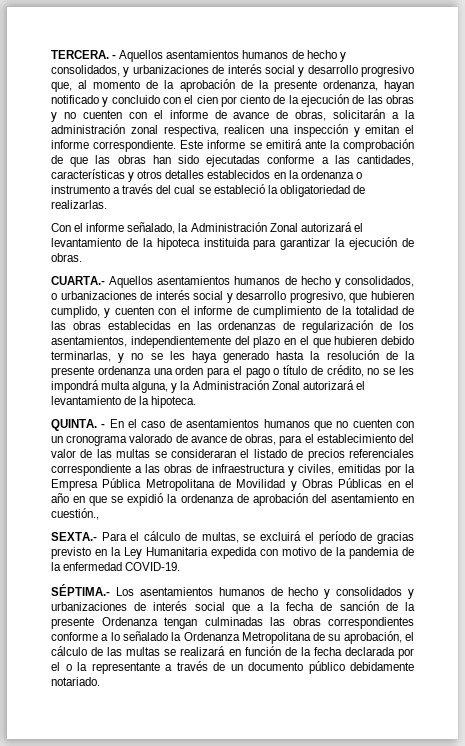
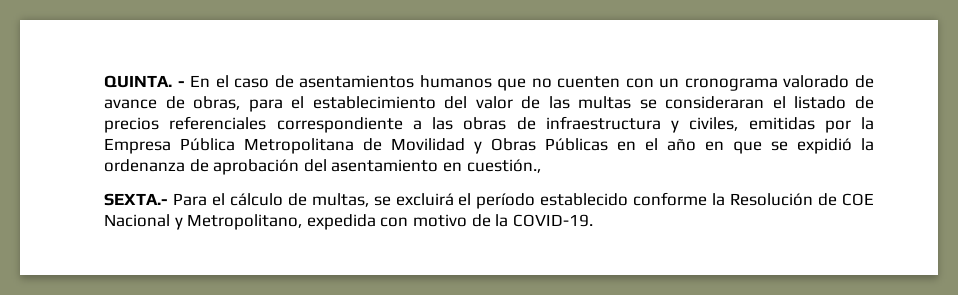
- TERCERA. - Aquellos asentamientos humanos de hecho y consolidados, y urbanizaciones de interés social y desarrollo progresivo que, al momento de la aprobación de la presente ordenanza, hayan notificado y concluido con el cien por ciento de la ejecución de las obras y no cuenten con el informe de avance de obras, solicitarán a la administración zonal respectiva, realicen una inspección y emitan el informe correspondiente. Este informe se emitirá ante la comprobación de que las obras han sido ejecutadas conforme a las cantidades, características y otros detalles establecidos en la ordenanza o instrumento a través del cual se estableció la obligatoriedad de realizarlas.
- Con el informe señalado, la Administración Zonal autorizará el levantamiento de la hipoteca instituida para garantizar la ejecución de obras.
- CUARTA.- Aquellos asentamientos humanos de hecho y consolidados, o urbanizaciones de interés social y desarrollo progresivo, que hubieren cumplido, y cuenten con el informe de cumplimiento de la totalidad de las obras establecidas en las ordenanzas de regularización de los asentamientos, independientemente del plazo en el que hubieren debido terminarlas, y no se les haya generado hasta la resolución de la presente ordenanza una orden para el pago o título de crédito, no se les impondrá multa alguna, y la Administración Zonal autorizará el levantamiento de la hipoteca.
- SEXTA.- Para el cálculo de multas, se excluirá el período de gracias previsto en la Ley Humanitaria expedida con motivo de la pandemia de la enfermedad COVID-19.
- SÉPTIMA.- Los asentamientos humanos de hecho y consolidados y urbanizaciones de interés social que a la fecha de sanción de la presente Ordenanza tengan culminadas las obras correspondientes conforme a lo señalado la Ordenanza Metropolitana de su aprobación, el cálculo de las multas se realizará en función de la fecha declarada por el o la representante a través de un documento público debidamente notariado.
+ SEXTA.- Para el cálculo de multas, se excluirá el período establecido conforme la Resolución de COE Nacional y Metropolitano, expedida con motivo de la COVID-19.

